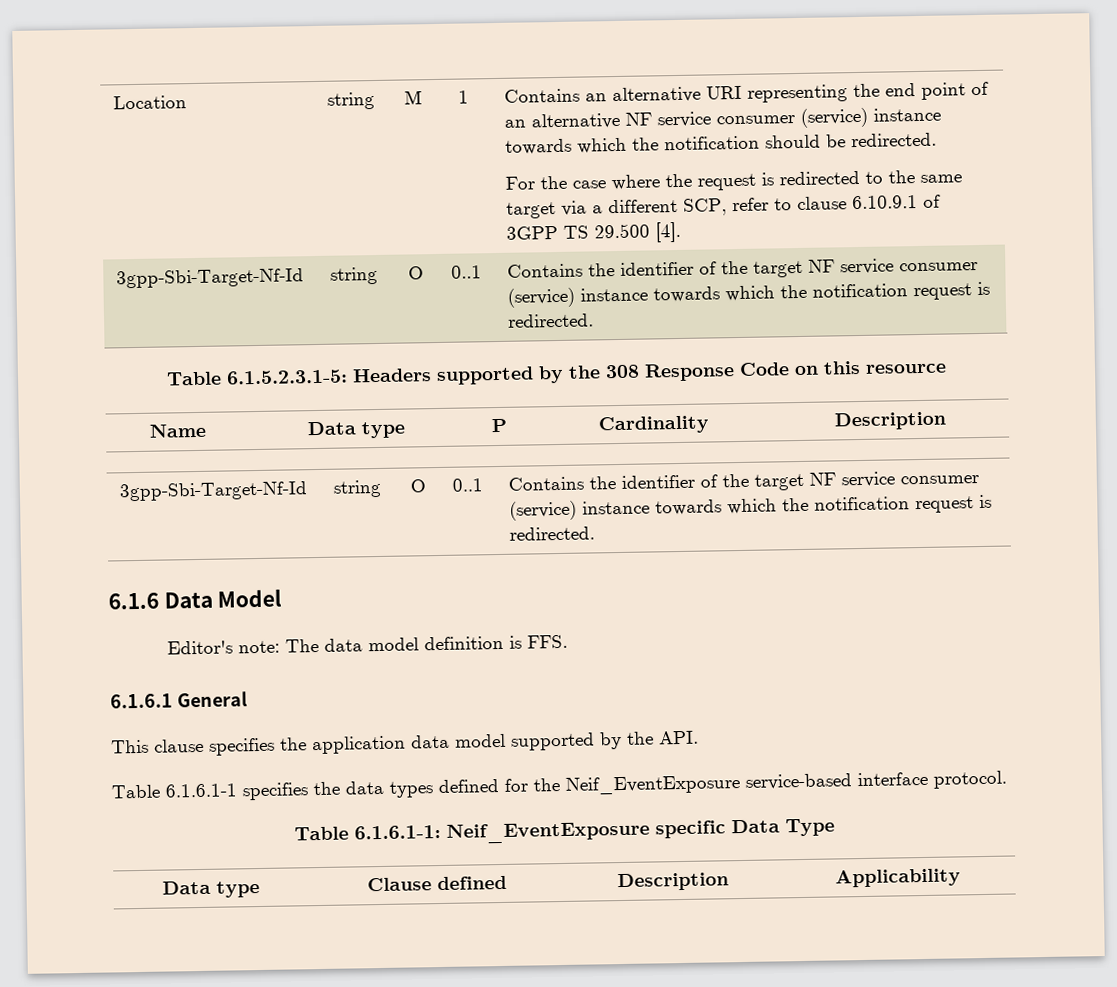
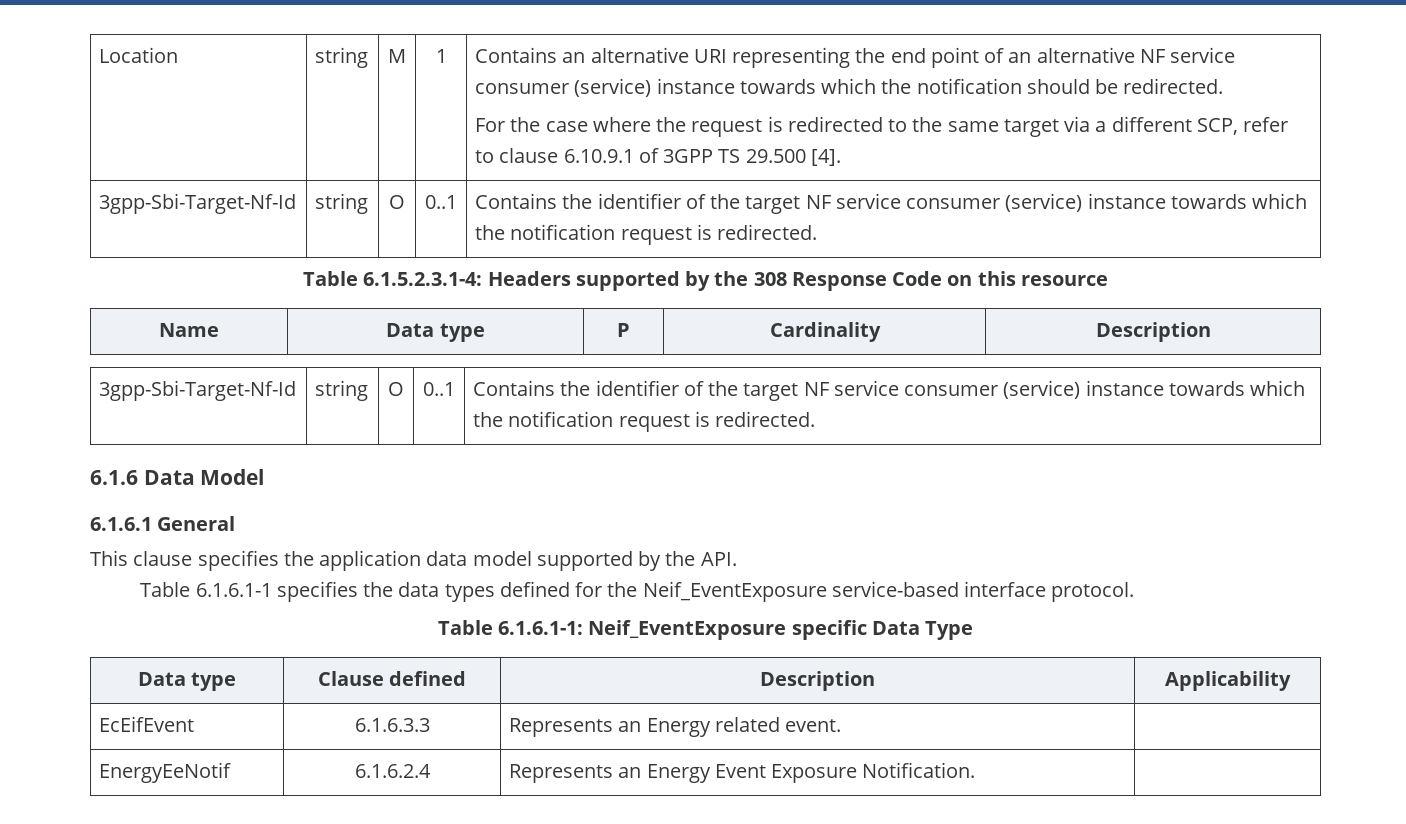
- Table 6.1.5.2.3.1-5: Headers supported by the 308 Response Code on this resource
+ Table 6.1.5.2.3.1-4: Headers supported by the 308 Response Code on this resource
- Editor's note: The data model definition is FFS.
+ EcEifEvent | 6.1.6.3.3 | Represents an Energy related event. |
+ EnergyEeNotif | 6.1.6.2.4 | Represents an Energy Event Exposure Notification. |

